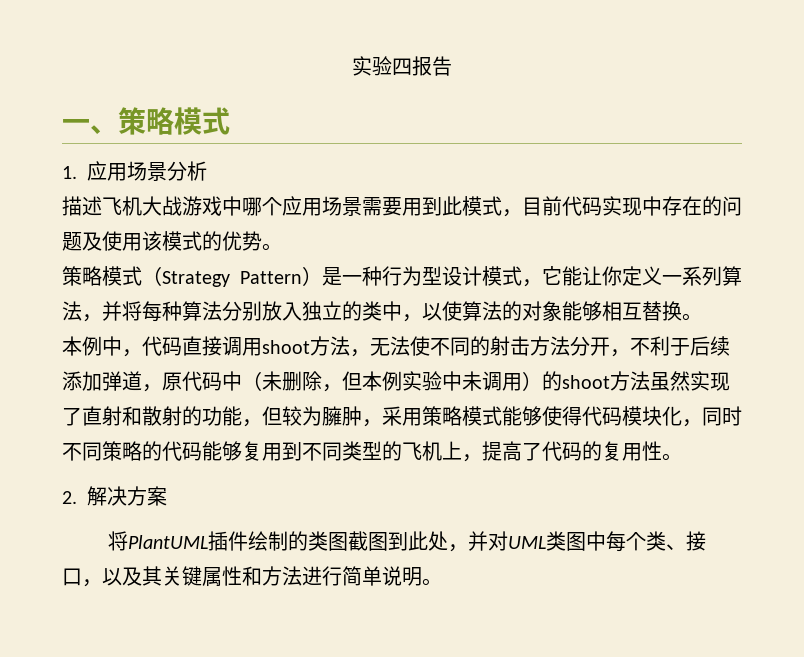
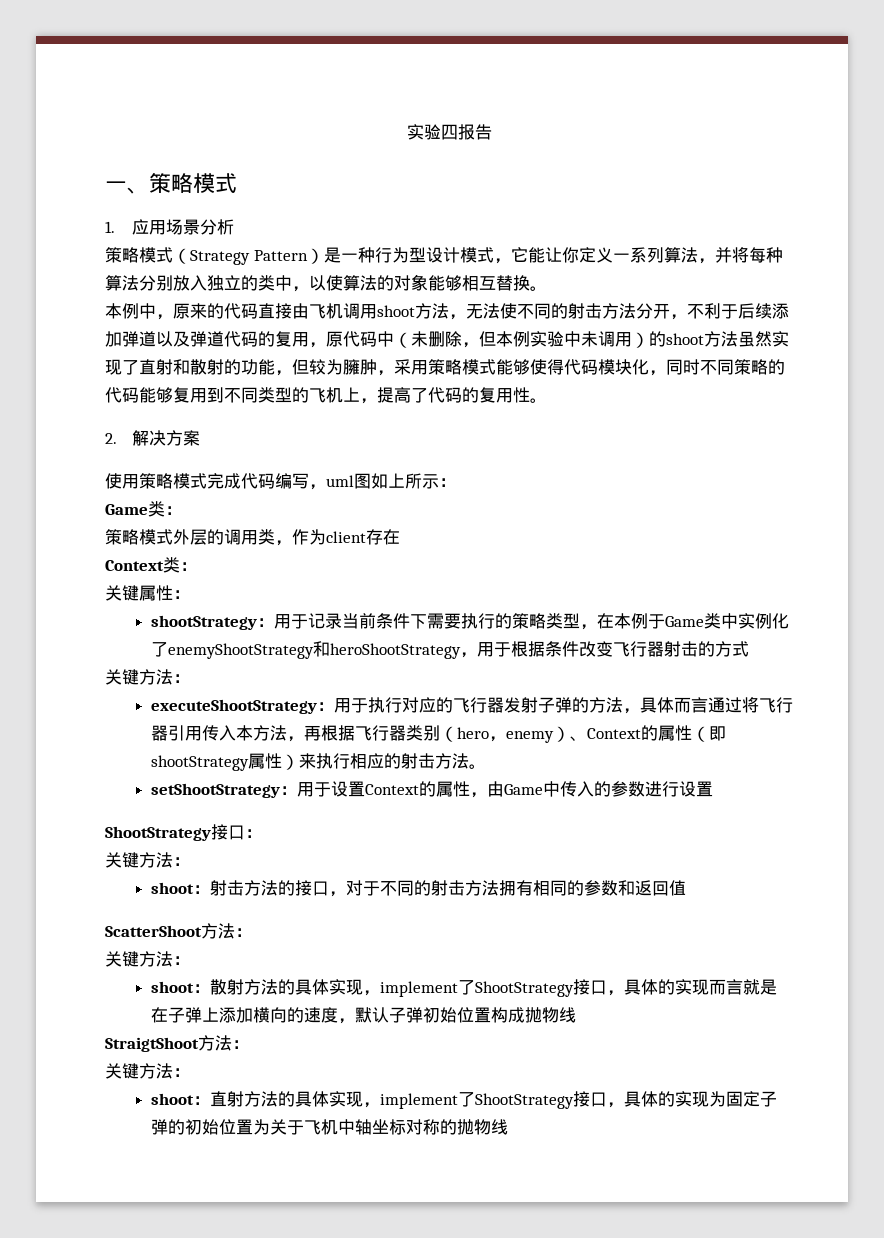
- 描述飞机大战游戏中哪个应用场景需要用到此模式，目前代码实现中存在的问题及使用该模式的优势。
- 本例中，代码直接调用shoot方法，无法使不同的射击方法分开，不利于后续添加弹道，原代码中（未删除，但本例实验中未调用）的shoot方法虽然实现了直射和散射的功能，但较为臃肿，采用策略模式能够使得代码模块化，同时不同策略的代码能够复用到不同类型的飞机上，提高了代码的复用性。
+ 本例中，原来的代码直接由飞机调用shoot方法，无法使不同的射击方法分开，不利于后续添加弹道以及弹道代码的复用，原代码中（未删除，但本例实验中未调用）的shoot方法虽然实现了直射和散射的功能，但较为臃肿，采用策略模式能够使得代码模块化，同时不同策略的代码能够复用到不同类型的飞机上，提高了代码的复用性。
- 将PlantUML插件绘制的类图截图到此处，并对UML类图中每个类、接口，以及其关键属性和方法进行简单说明。
+ 使用策略模式完成代码编写，uml图如上所示：
+ Game类：
+ 策略模式外层的调用类，作为client存在
+ Context类：
+ 关键属性：
+ shootStrategy：用于记录当前条件下需要执行的策略类型，在本例于Game类中实例化了enemyShootStrategy和heroShootStrategy，用于根据条件改变飞行器射击的方式
+ 关键方法：
+ executeShootStrategy：用于执行对应的飞行器发射子弹的方法，具体而言通过将飞行器引用传入本方法，再根据飞行器类别（hero，enemy）、Context的属性（即shootStrategy属性）来执行相应的射击方法。
+ setShootStrategy：用于设置Context的属性，由Game中传入的参数进行设置
+ ShootStrategy接口：
+ 关键方法：
+ shoot：射击方法的接口，对于不同的射击方法拥有相同的参数和返回值
+ ScatterShoot方法：
+ 关键方法：
+ shoot：散射方法的具体实现，implement了ShootStrategy接口，具体的实现而言就是在子弹上添加横向的速度，默认子弹初始位置构成抛物线
+ StraigtShoot方法：
+ 关键方法：
+ shoot：直射方法的具体实现，implement了ShootStrategy接口，具体的实现为固定子弹的初始位置为关于飞机中轴坐标对称的抛物线

